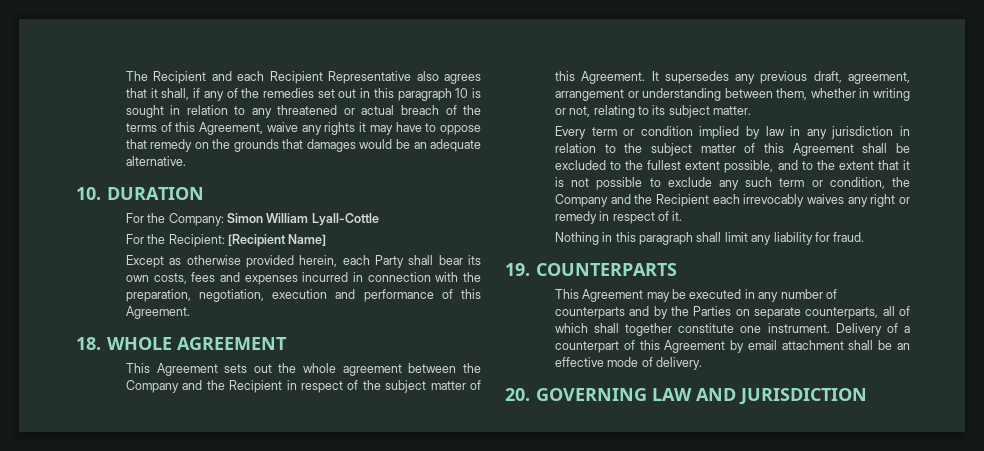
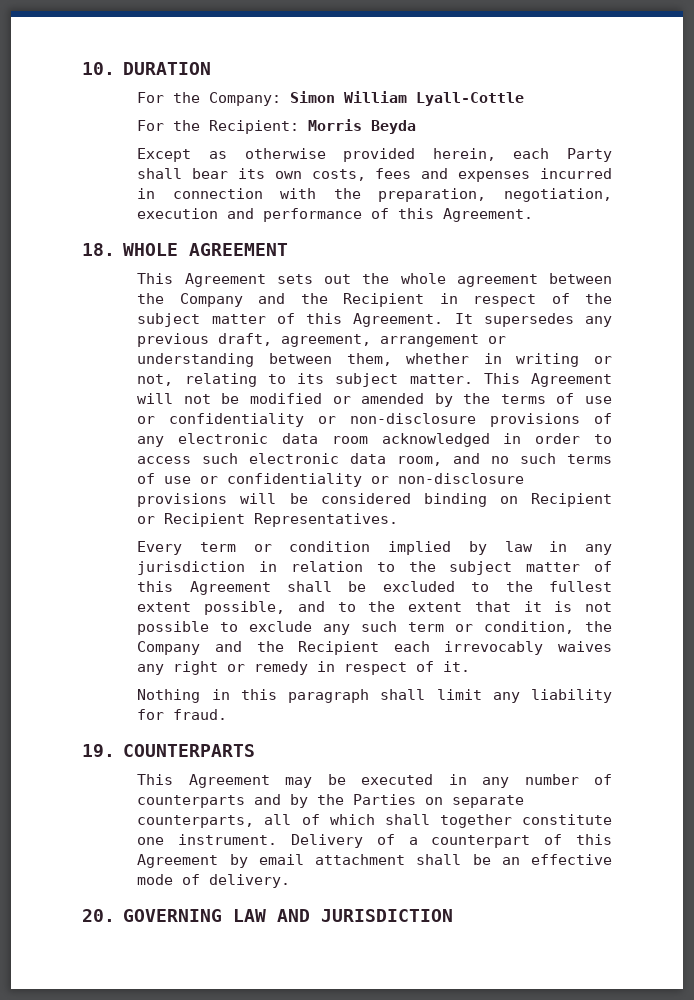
- The Recipient and each Recipient Representative also agrees that it shall, if any of the remedies set out in this paragraph 10 is sought in relation to any threatened or actual breach of the terms of this Agreement, waive any rights it may have to oppose that remedy on the grounds that damages would be an adequate alternative.
- For the Recipient: [Recipient Name]
+ For the Recipient: Morris Beyda
+ This Agreement will not be modified or amended by the terms of use or confidentiality or non-disclosure provisions of any electronic data room acknowledged in order to access such electronic data room, and no such terms of use or confidentiality or non-disclosure provisions will be considered binding on Recipient or Recipient Representatives.

